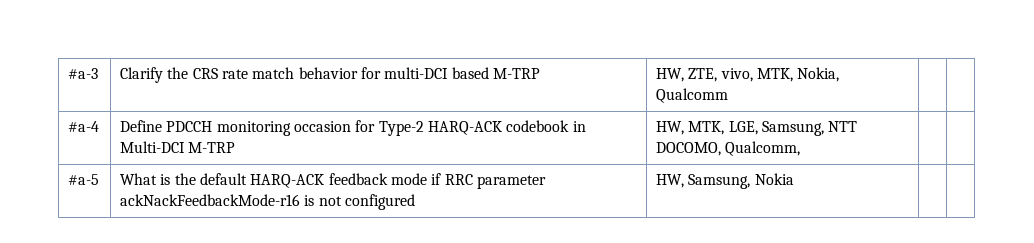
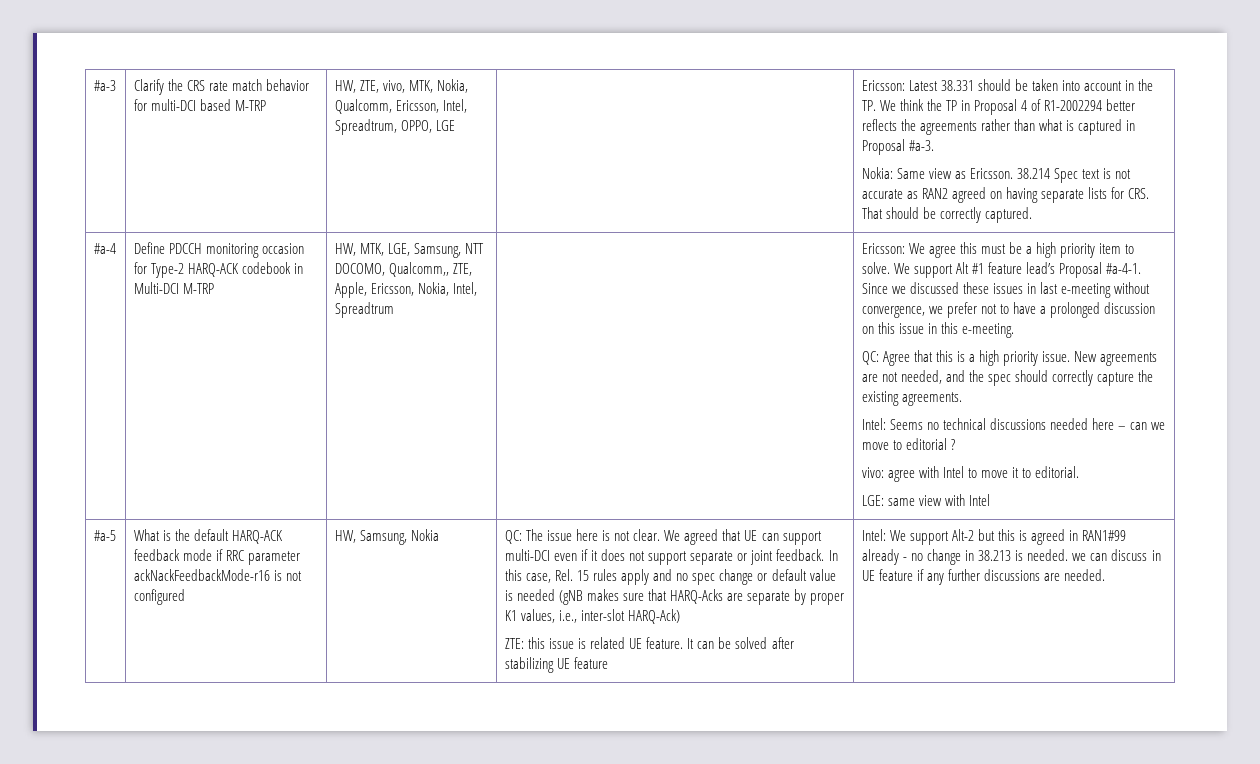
- HW, ZTE, vivo, MTK, Nokia, Qualcomm
+ HW, ZTE, vivo, MTK, Nokia, Qualcomm, Ericsson, Intel, Spreadtrum, OPPO, LGE | | Ericsson: Latest 38.331 should be taken into account in the TP. We think the TP in Proposal 4 of R1-2002294 better reflects the agreements rather than what is captured in Proposal #a-3.
+ Nokia: Same view as Ericsson. 38.214 Spec text is not accurate as RAN2 agreed on having separate lists for CRS. That should be correctly captured.
- HW, MTK, LGE, Samsung, NTT DOCOMO, Qualcomm,
+ HW, MTK, LGE, Samsung, NTT DOCOMO, Qualcomm,, ZTE, Apple, Ericsson, Nokia, Intel, Spreadtrum | | Ericsson: We agree this must be a high priority item to solve. We support Alt #1 feature lead’s Proposal #a-4-1. Since we discussed these issues in last e-meeting without convergence, we prefer not to have a prolonged discussion on this issue in this e-meeting.
+ QC: Agree that this is a high priority issue. New agreements are not needed, and the spec should correctly capture the existing agreements.
+ Intel: Seems no technical discussions needed here – can we move to editorial ?
+ vivo: agree with Intel to move it to editorial.
+ LGE: same view with Intel
+ QC: The issue here is not clear. We agreed that UE can support multi-DCI even if it does not support separate or joint feedback. In this case, Rel. 15 rules apply and no spec change or default value is needed (gNB makes sure that HARQ-Acks are separate by proper K1 values, i.e., inter-slot HARQ-Ack)
+ ZTE: this issue is related UE feature. It can be solved after stabilizing UE feature | Intel: We support Alt-2 but this is agreed in RAN1#99 already - no change in 38.213 is needed. we can discuss in UE feature if any further discussions are needed.

